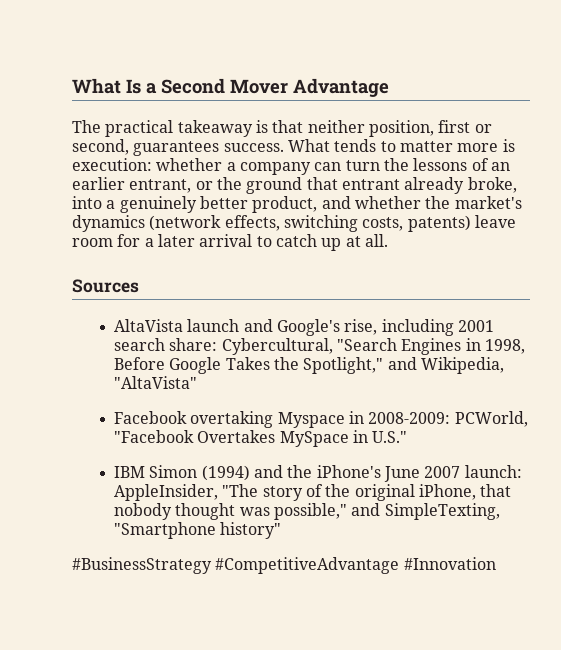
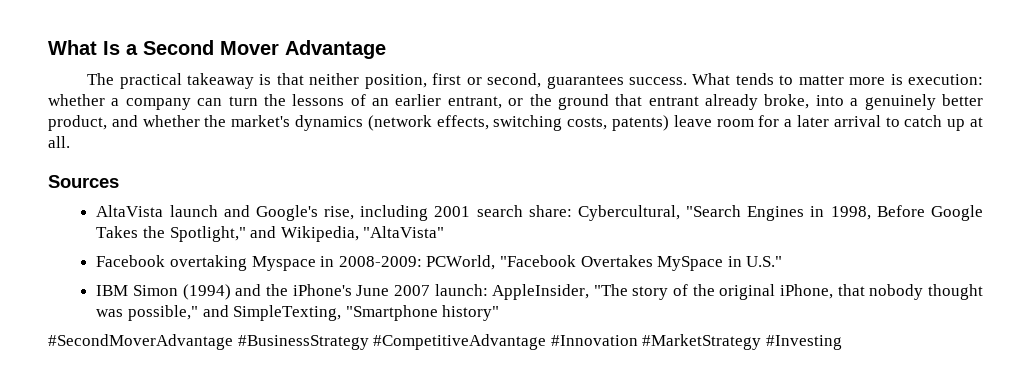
- #BusinessStrategy #CompetitiveAdvantage #Innovation
+ #SecondMoverAdvantage #BusinessStrategy #CompetitiveAdvantage #Innovation #MarketStrategy #Investing

